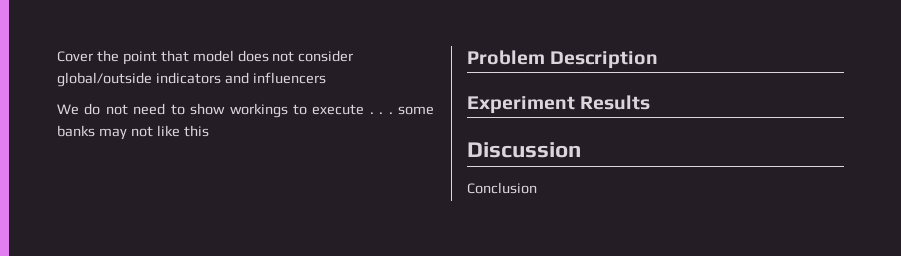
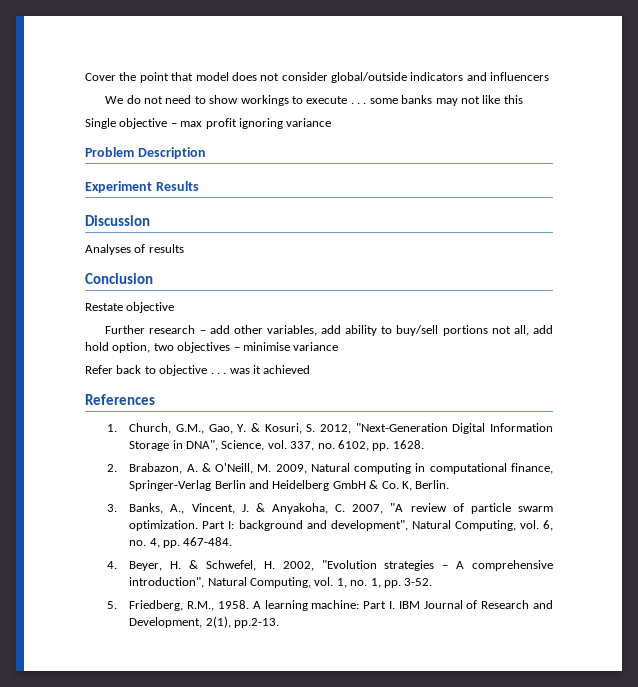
+ Single objective – max profit ignoring variance
+ Analyses of results
  Conclusion
+ Restate objective
+ Further research – add other variables, add ability to buy/sell portions not all, add hold option, two objectives – minimise variance
+ Refer back to objective . . . was it achieved
+ References
+ 1. Church, G.M., Gao, Y. & Kosuri, S. 2012, "Next-Generation Digital Information Storage in DNA", Science, vol. 337, no. 6102, pp. 1628.
+ 2. Brabazon, A. & O'Neill, M. 2009, Natural computing in computational finance, Springer-Verlag Berlin and Heidelberg GmbH & Co. K, Berlin.
+ 3. Banks, A., Vincent, J. & Anyakoha, C. 2007, "A review of particle swarm optimization. Part I: background and development", Natural Computing, vol. 6, no. 4, pp. 467-484.
+ 4. Beyer, H. & Schwefel, H. 2002, "Evolution strategies – A comprehensive introduction", Natural Computing, vol. 1, no. 1, pp. 3-52.
+ 5. Friedberg, R.M., 1958. A learning machine: Part I. IBM Journal of Research and Development, 2(1), pp.2-13.

